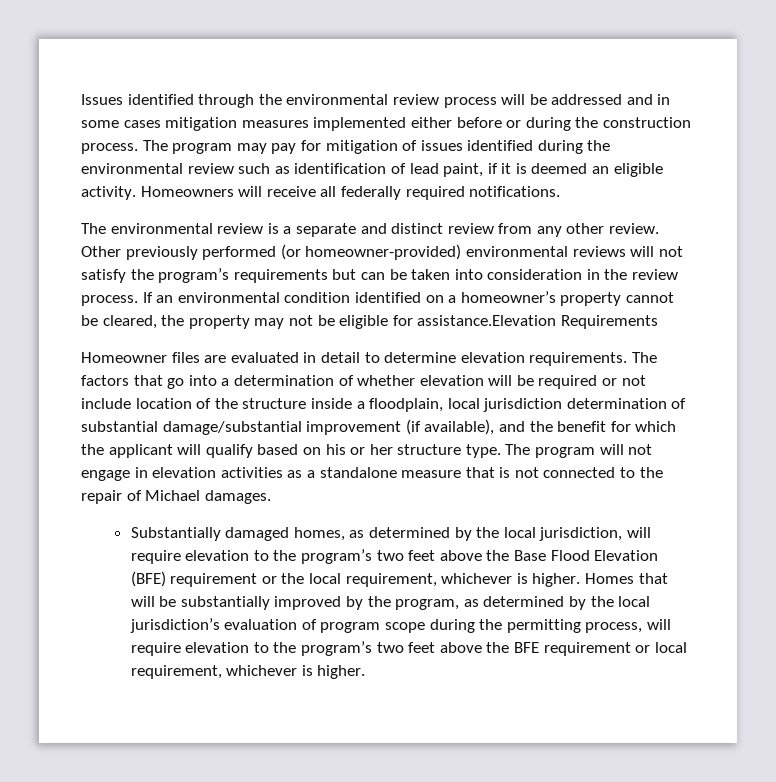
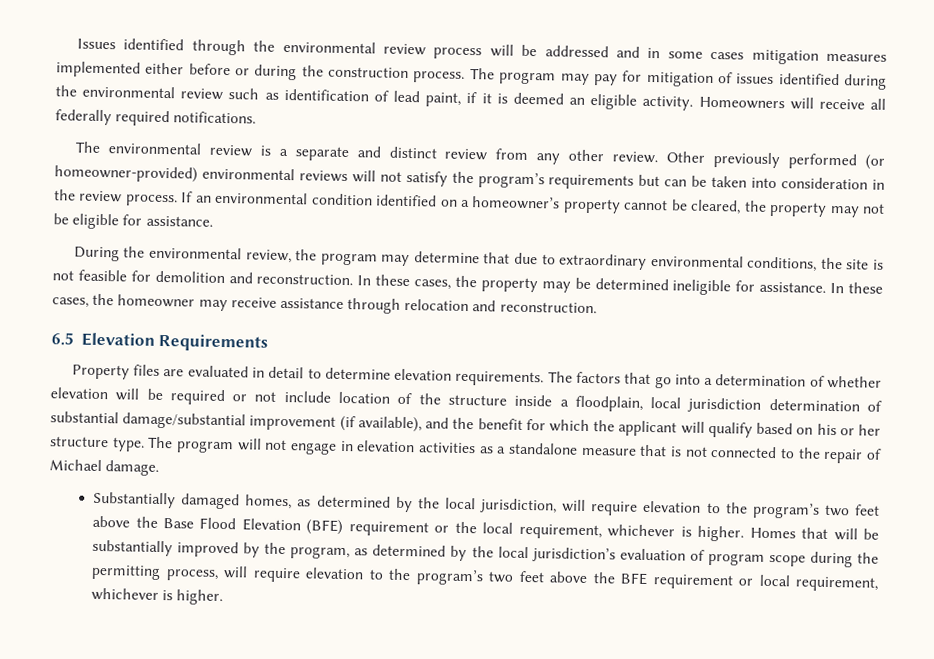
- If an environmental condition identified on a homeowner’s property cannot be cleared, the property may not be eligible for assistance.Elevation Requirements
+ If an environmental condition identified on a homeowner’s property cannot be cleared, the property may not be eligible for assistance.
+ During the environmental review, the program may determine that due to extraordinary environmental conditions, the site is not feasible for demolition and reconstruction. In these cases, the property may be determined ineligible for assistance. In these cases, the homeowner may receive assistance through relocation and reconstruction.
+ 6.5 Elevation Requirements
- Homeowner files are evaluated in detail to determine elevation requirements.
+ Property files are evaluated in detail to determine elevation requirements.
- The program will not engage in elevation activities as a standalone measure that is not connected to the repair of Michael damages.
+ The program will not engage in elevation activities as a standalone measure that is not connected to the repair of Michael damage.

